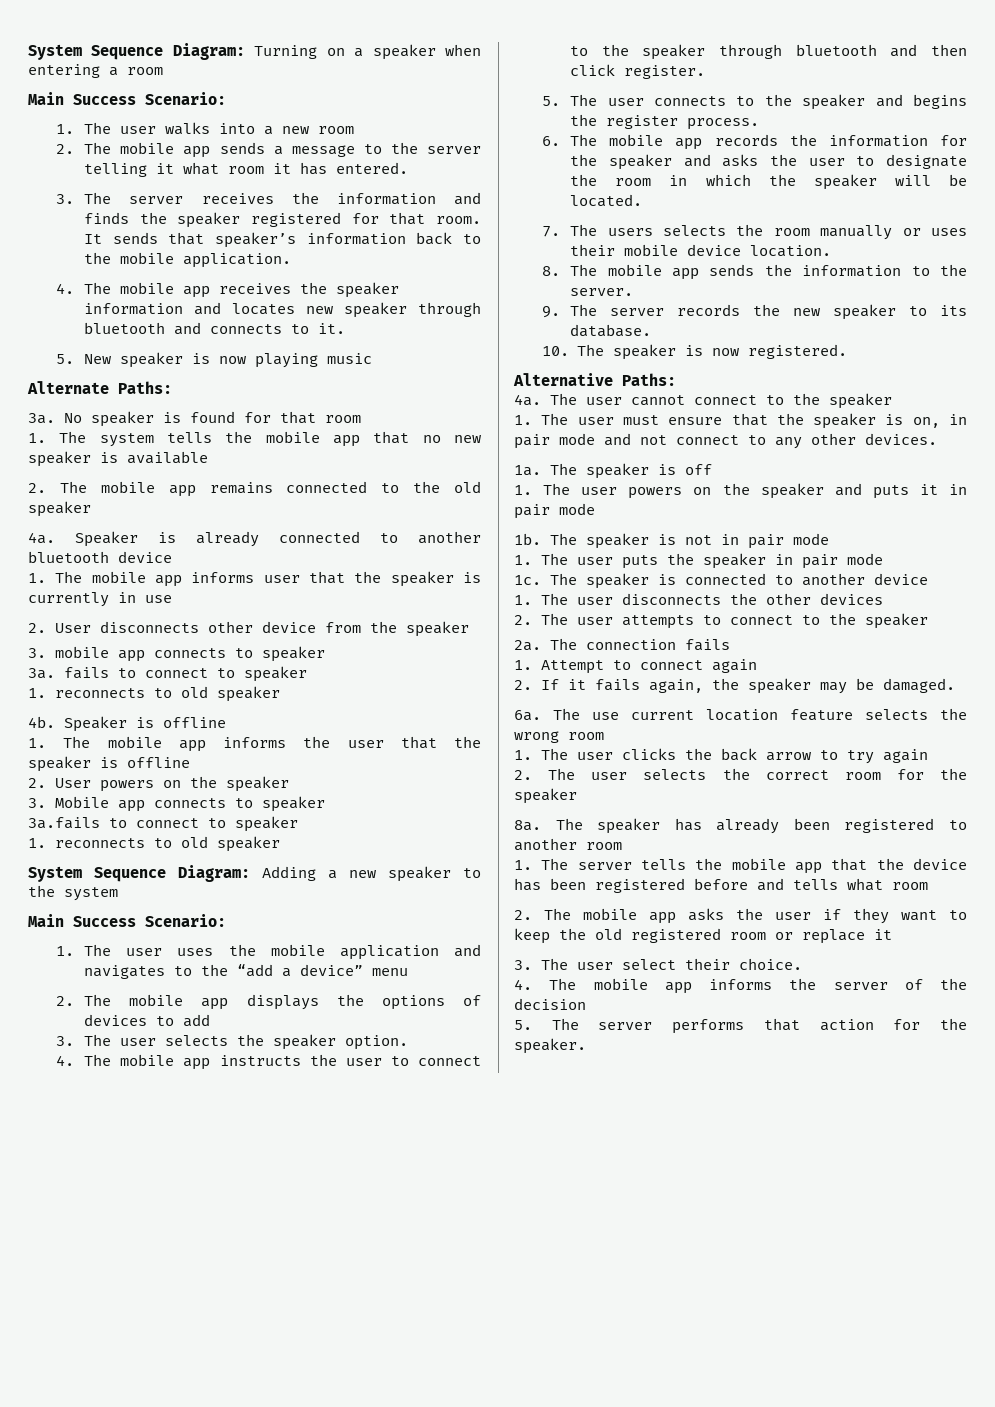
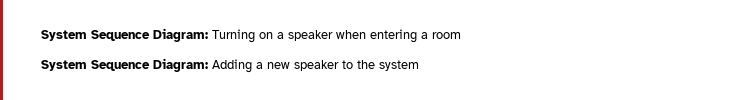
  System Sequence Diagram: Turning on a speaker when entering a room
- Main Success Scenario:
- 1. The user walks into a new room
- 2. The mobile app sends a message to the server telling it what room it has entered.
- 3. The server receives the information and finds the speaker registered for that room. It sends that speaker’s information back to the mobile application.
- 4. The mobile app receives the speaker information and locates new speaker through bluetooth and connects to it.
- 5. New speaker is now playing music
- Alternate Paths:
- 3a. No speaker is found for that room
- 1. The system tells the mobile app that no new speaker is available
- 2. The mobile app remains connected to the old speaker
- 4a. Speaker is already connected to another bluetooth device
- 1. The mobile app informs user that the speaker is currently in use
- 2. User disconnects other device from the speaker
- 3. mobile app connects to speaker
- 3a. fails to connect to speaker
- 1. reconnects to old speaker
- 4b. Speaker is offline
- 1. The mobile app informs the user that the speaker is offline
- 2. User powers on the speaker
- 3. Mobile app connects to speaker
- 3a.fails to connect to speaker
- 1. reconnects to old speaker
  System Sequence Diagram: Adding a new speaker to the system
- Main Success Scenario:
- 1. The user uses the mobile application and navigates to the “add a device” menu
- 2. The mobile app displays the options of devices to add
- 3. The user selects the speaker option.
- 4. The mobile app instructs the user to connect to the speaker through bluetooth and then click register.
- 5. The user connects to the speaker and begins the register process.
- 6. The mobile app records the information for the speaker and asks the user to designate the room in which the speaker will be located.
- 7. The users selects the room manually or uses their mobile device location.
- 8. The mobile app sends the information to the server.
- 9. The server records the new speaker to its database.
- 10. The speaker is now registered.
- Alternative Paths:
- 4a. The user cannot connect to the speaker
- 1. The user must ensure that the speaker is on, in pair mode and not connect to any other devices.
- 1a. The speaker is off
- 1. The user powers on the speaker and puts it in pair mode
- 1b. The speaker is not in pair mode
- 1. The user puts the speaker in pair mode
- 1c. The speaker is connected to another device
- 1. The user disconnects the other devices
- 2. The user attempts to connect to the speaker
- 2a. The connection fails
- 1. Attempt to connect again
- 2. If it fails again, the speaker may be damaged.
- 6a. The use current location feature selects the wrong room
- 1. The user clicks the back arrow to try again
- 2. The user selects the correct room for the speaker
- 8a. The speaker has already been registered to another room
- 1. The server tells the mobile app that the device has been registered before and tells what room
- 2. The mobile app asks the user if they want to keep the old registered room or replace it
- 3. The user select their choice.
- 4. The mobile app informs the server of the decision
- 5. The server performs that action for the speaker.

